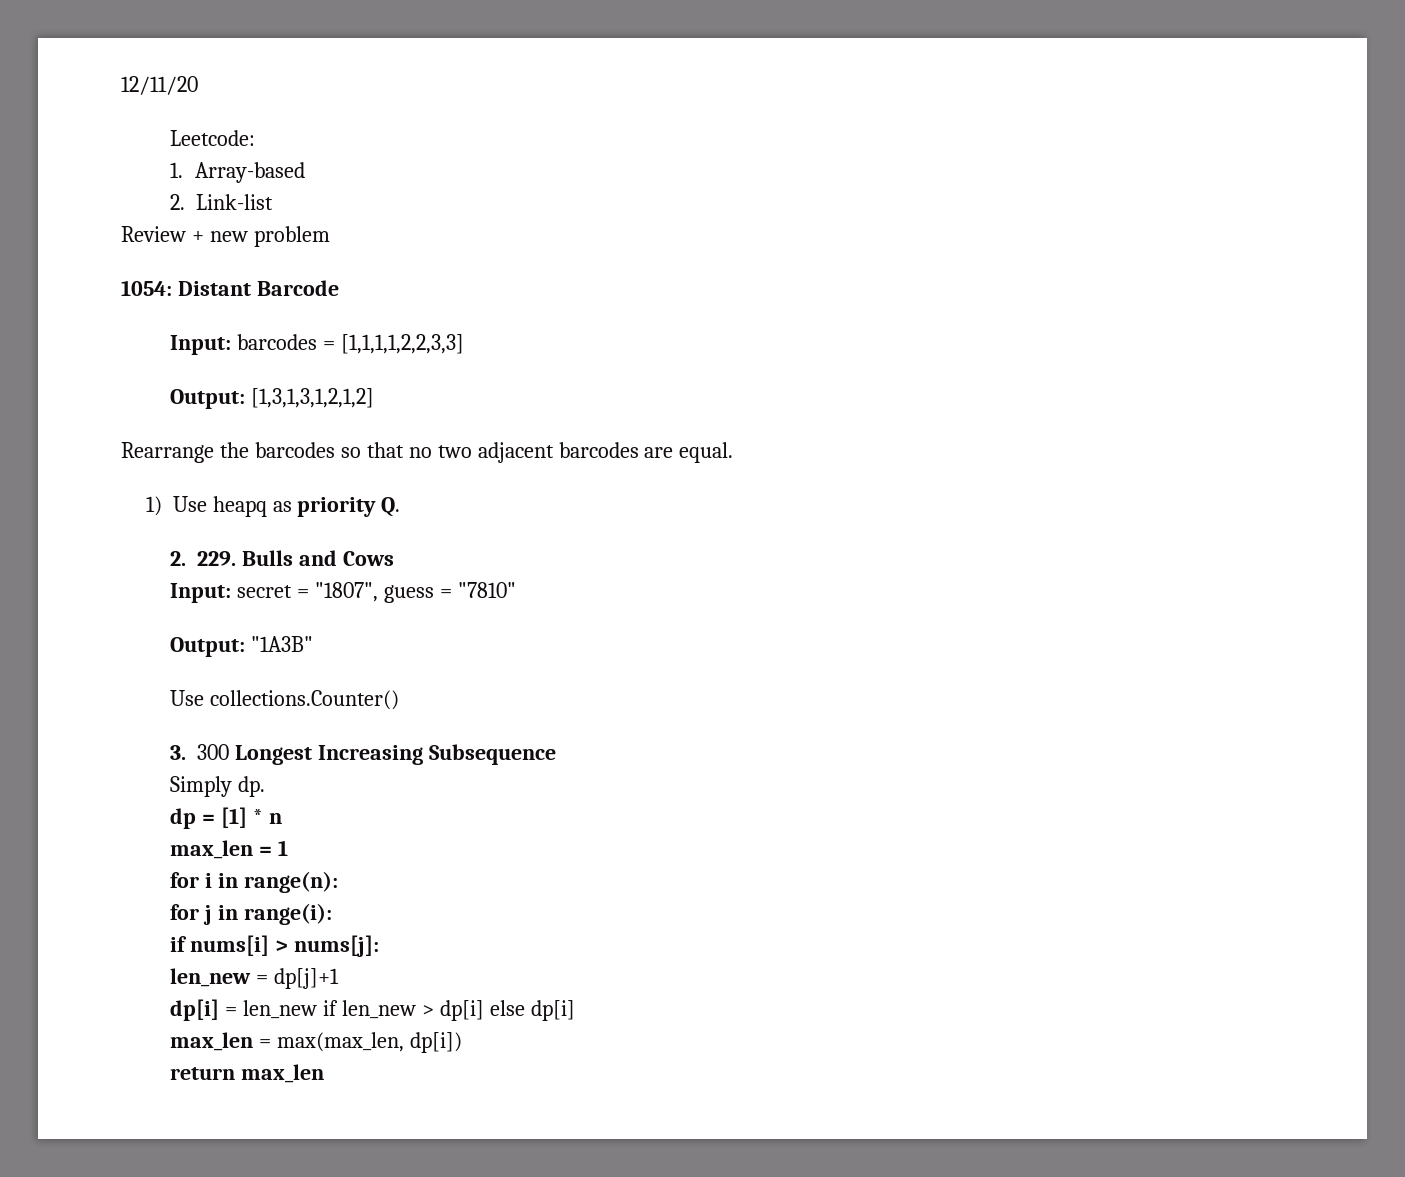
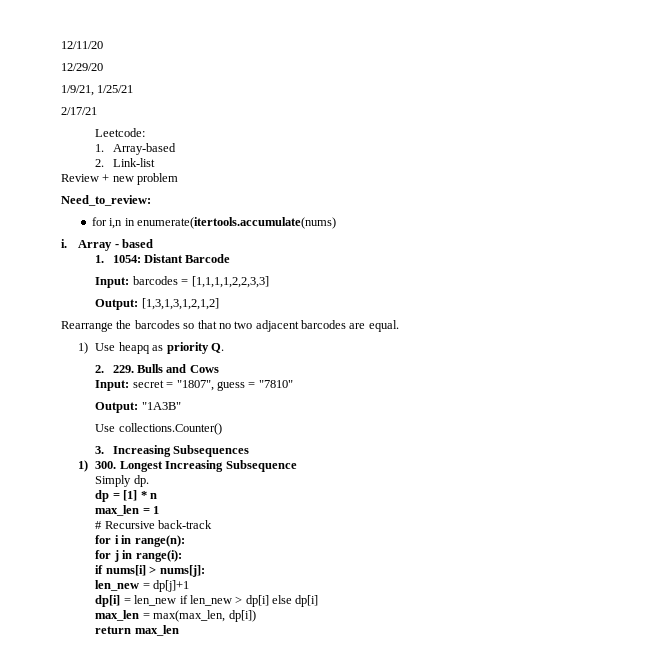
+ 12/29/20
+ 1/9/21, 1/25/21
+ 2/17/21
- 1054: Distant Barcode
+ Need_to_review:
+ for i,n in enumerate(itertools.accumulate(nums)
+ i. Array - based
+ 1. 1054: Distant Barcode
- 3. 300 Longest Increasing Subsequence
+ 3. Increasing Subsequences
+ 1) 300. Longest Increasing Subsequence
+ # Recursive back-track

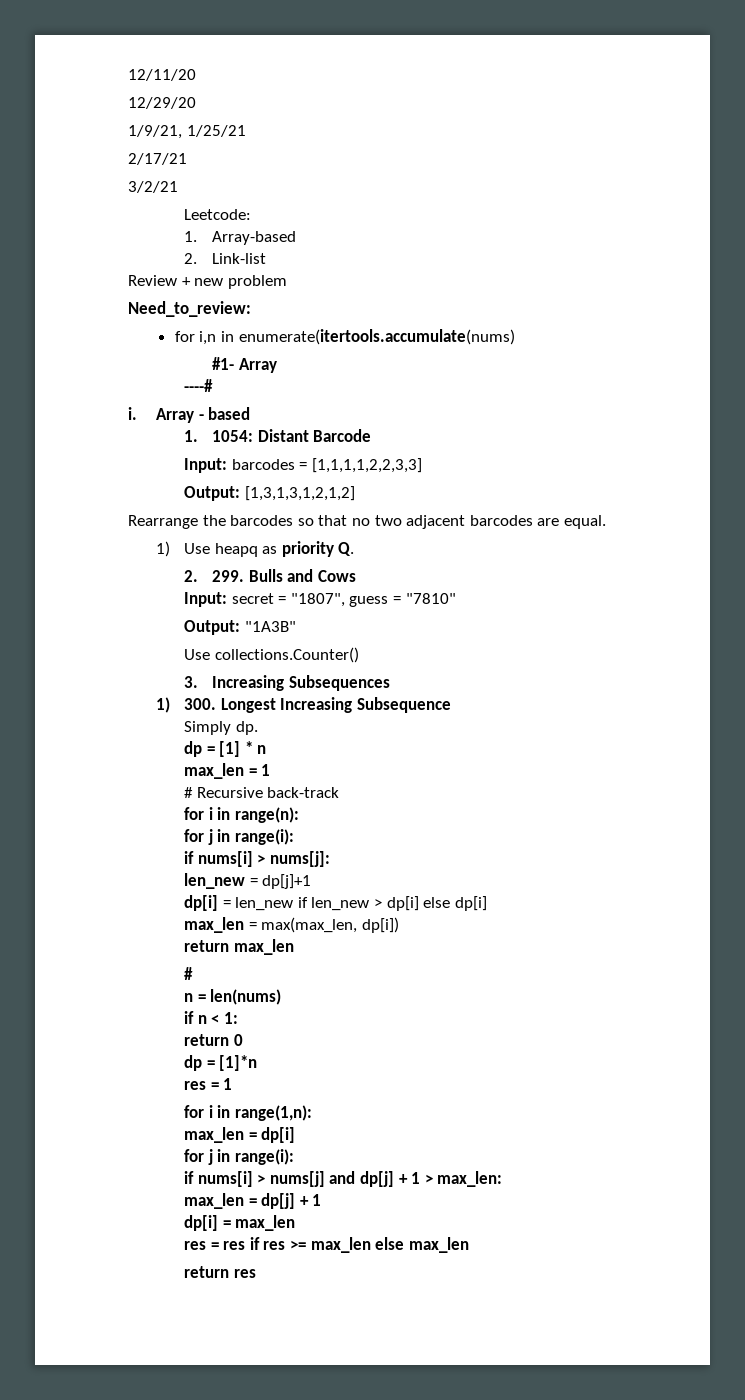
+ 3/2/21
+ #1- Array
+ ----#
- 2. 229. Bulls and Cows
+ 2. 299. Bulls and Cows
  return max_len
+ #
+ n = len(nums)
+ if n < 1:
+ return 0
+ dp = [1]*n
+ res = 1
+ for i in range(1,n):
+ max_len = dp[i]
+ for j in range(i):
+ if nums[i] > nums[j] and dp[j] + 1 > max_len:
+ max_len = dp[j] + 1
+ dp[i] = max_len
+ res = res if res >= max_len else max_len
+ return res

